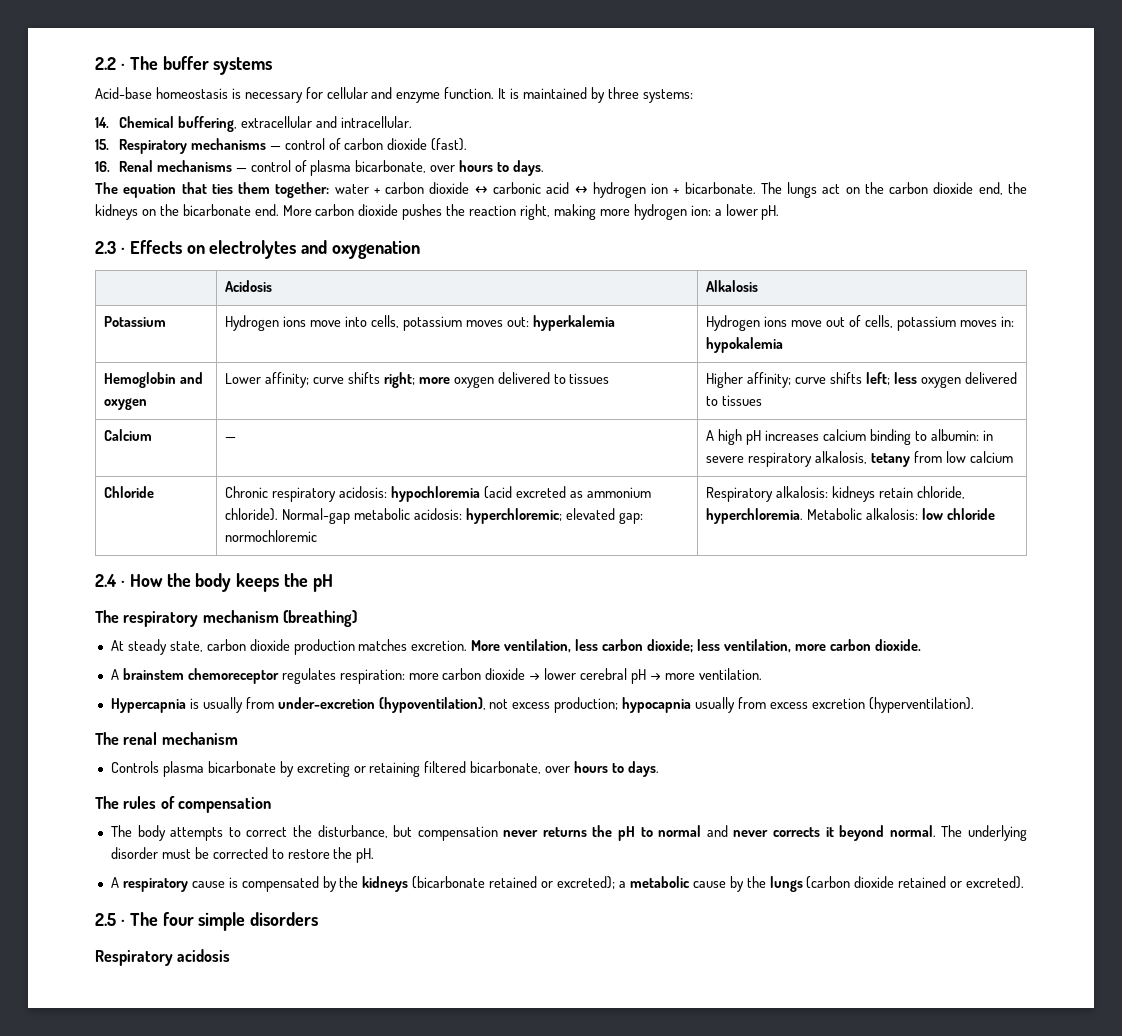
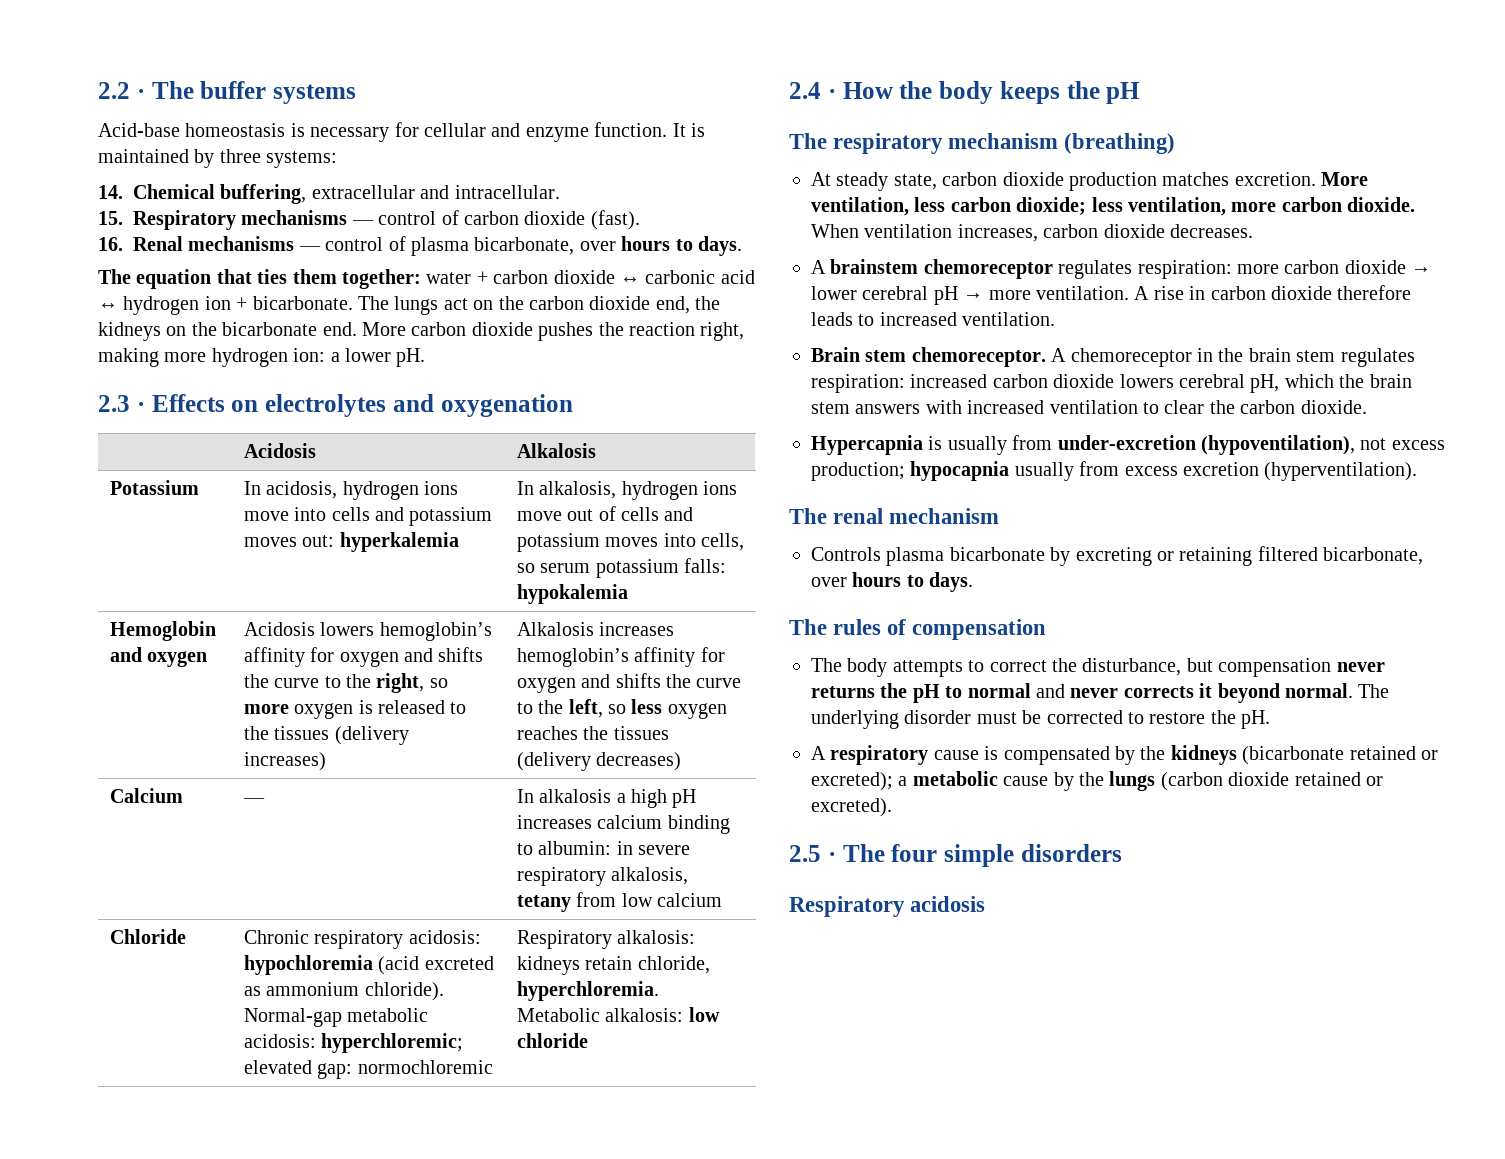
- Potassium | Hydrogen ions move into cells, potassium moves out: hyperkalemia | Hydrogen ions move out of cells, potassium moves in: hypokalemia
- Hemoglobin and oxygen | Lower affinity; curve shifts right; more oxygen delivered to tissues | Higher affinity; curve shifts left; less oxygen delivered to tissues
+ Potassium | In acidosis, hydrogen ions move into cells and potassium moves out: hyperkalemia | In alkalosis, hydrogen ions move out of cells and potassium moves into cells, so serum potassium falls: hypokalemia
+ Hemoglobin and oxygen | Acidosis lowers hemoglobin’s affinity for oxygen and shifts the curve to the right, so more oxygen is released to the tissues (delivery increases) | Alkalosis increases hemoglobin’s affinity for oxygen and shifts the curve to the left, so less oxygen reaches the tissues (delivery decreases)
- Calcium | — | A high pH increases calcium binding to albumin: in severe respiratory alkalosis, tetany from low calcium
+ Calcium | — | In alkalosis a high pH increases calcium binding to albumin: in severe respiratory alkalosis, tetany from low calcium
+ When ventilation increases, carbon dioxide decreases.
+ A rise in carbon dioxide therefore leads to increased ventilation.
+ Brain stem chemoreceptor. A chemoreceptor in the brain stem regulates respiration: increased carbon dioxide lowers cerebral pH, which the brain stem answers with increased ventilation to clear the carbon dioxide.

